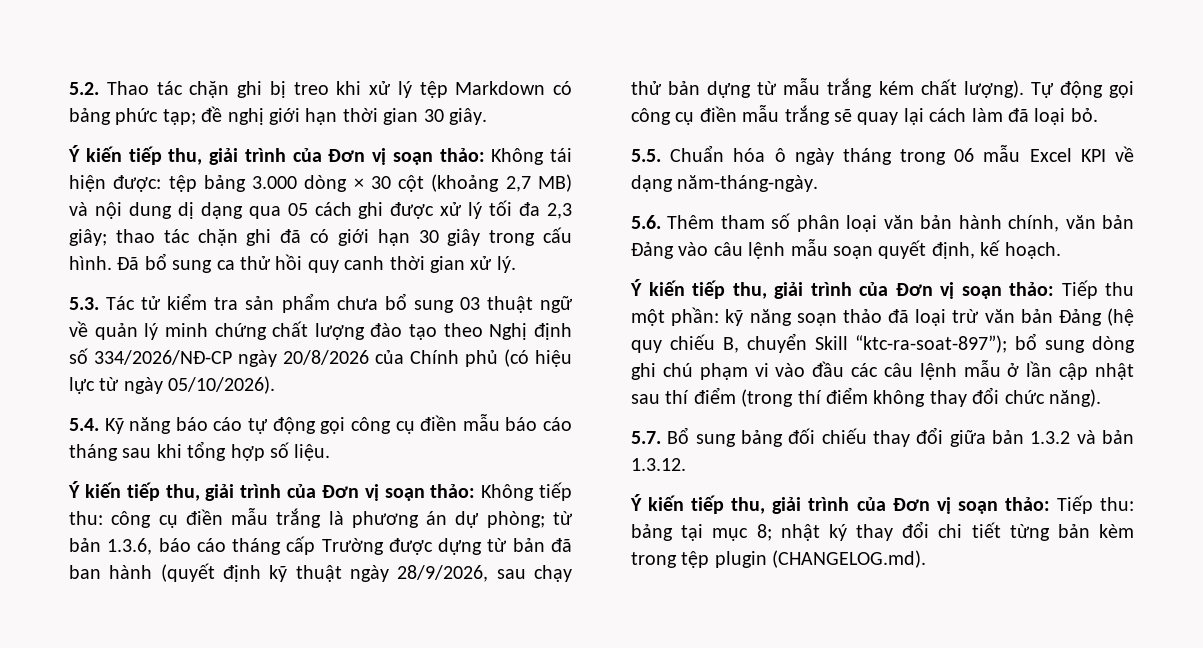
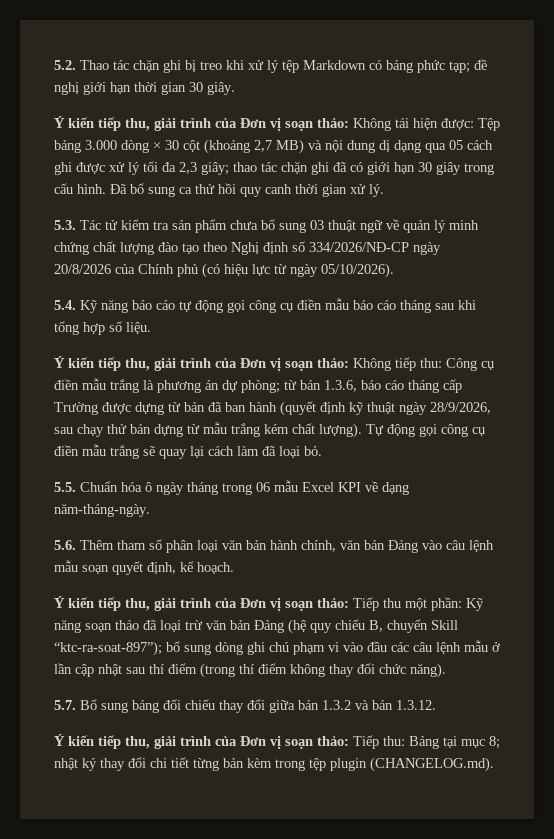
- Ý kiến tiếp thu, giải trình của Đơn vị soạn thảo: Không tái hiện được: tệp bảng 3.000 dòng × 30 cột (khoảng 2,7 MB) và nội dung dị dạng qua 05 cách ghi được xử lý tối đa 2,3 giây; thao tác chặn ghi đã có giới hạn 30 giây trong cấu hình.
+ Ý kiến tiếp thu, giải trình của Đơn vị soạn thảo: Không tái hiện được: Tệp bảng 3.000 dòng × 30 cột (khoảng 2,7 MB) và nội dung dị dạng qua 05 cách ghi được xử lý tối đa 2,3 giây; thao tác chặn ghi đã có giới hạn 30 giây trong cấu hình.
- Ý kiến tiếp thu, giải trình của Đơn vị soạn thảo: Không tiếp thu: công cụ điền mẫu trắng là phương án dự phòng; từ bản 1.3.6, báo cáo tháng cấp Trường được dựng từ bản đã ban hành (quyết định kỹ thuật ngày 28/9/2026, sau chạy thử bản dựng từ mẫu trắng kém chất lượng).
+ Ý kiến tiếp thu, giải trình của Đơn vị soạn thảo: Không tiếp thu: Công cụ điền mẫu trắng là phương án dự phòng; từ bản 1.3.6, báo cáo tháng cấp Trường được dựng từ bản đã ban hành (quyết định kỹ thuật ngày 28/9/2026, sau chạy thử bản dựng từ mẫu trắng kém chất lượng).
- Ý kiến tiếp thu, giải trình của Đơn vị soạn thảo: Tiếp thu một phần: kỹ năng soạn thảo đã loại trừ văn bản Đảng (hệ quy chiếu B, chuyển Skill “ktc-ra-soat-897”); bổ sung dòng ghi chú phạm vi vào đầu các câu lệnh mẫu ở lần cập nhật sau thí điểm (trong thí điểm không thay đổi chức năng).
+ Ý kiến tiếp thu, giải trình của Đơn vị soạn thảo: Tiếp thu một phần: Kỹ năng soạn thảo đã loại trừ văn bản Đảng (hệ quy chiếu B, chuyển Skill “ktc-ra-soat-897”); bổ sung dòng ghi chú phạm vi vào đầu các câu lệnh mẫu ở lần cập nhật sau thí điểm (trong thí điểm không thay đổi chức năng).
- Ý kiến tiếp thu, giải trình của Đơn vị soạn thảo: Tiếp thu: bảng tại mục 8; nhật ký thay đổi chi tiết từng bản kèm trong tệp plugin (CHANGELOG.md).
+ Ý kiến tiếp thu, giải trình của Đơn vị soạn thảo: Tiếp thu: Bảng tại mục 8; nhật ký thay đổi chi tiết từng bản kèm trong tệp plugin (CHANGELOG.md).

